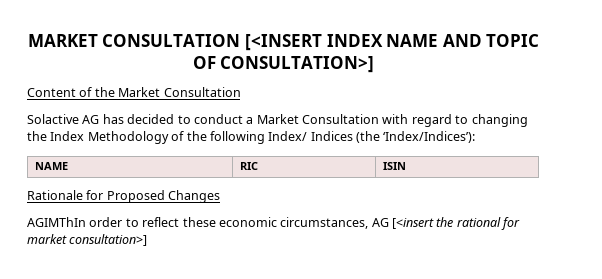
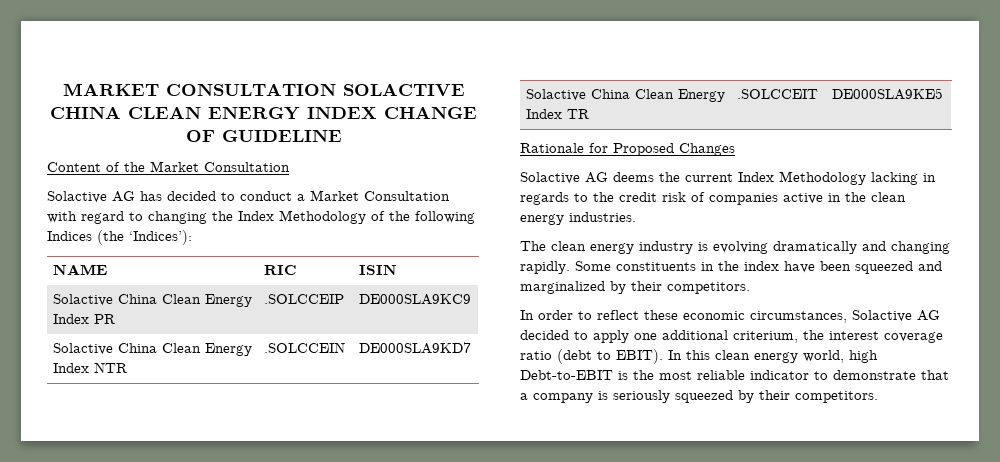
- MARKET CONSULTATION [<INSERT INDEX NAME AND TOPIC OF CONSULTATION>]
+ MARKET CONSULTATION SOLACTIVE CHINA CLEAN ENERGY INDEX CHANGE OF GUIDELINE
- Solactive AG has decided to conduct a Market Consultation with regard to changing the Index Methodology of the following Index/ Indices (the ‘Index/Indices’):
+ Solactive AG has decided to conduct a Market Consultation with regard to changing the Index Methodology of the following Indices (the ‘Indices’):
+ Solactive China Clean Energy Index PR | .SOLCCEIP | DE000SLA9KC9
+ Solactive China Clean Energy Index NTR | .SOLCCEIN | DE000SLA9KD7
+ Solactive China Clean Energy Index TR | .SOLCCEIT | DE000SLA9KE5
  Rationale for Proposed Changes
- AGIMThIn order to reflect these economic circumstances, AG [<insert the rational for market consultation>]
+ Solactive AG deems the current Index Methodology lacking in regards to the credit risk of companies active in the clean energy industries.
+ The clean energy industry is evolving dramatically and changing rapidly. Some constituents in the index have been squeezed and marginalized by their competitors.
+ In order to reflect these economic circumstances, Solactive AG decided to apply one additional criterium, the interest coverage ratio (debt to EBIT). In this clean energy world, high Debt-to-EBIT is the most reliable indicator to demonstrate that a company is seriously squeezed by their competitors.

